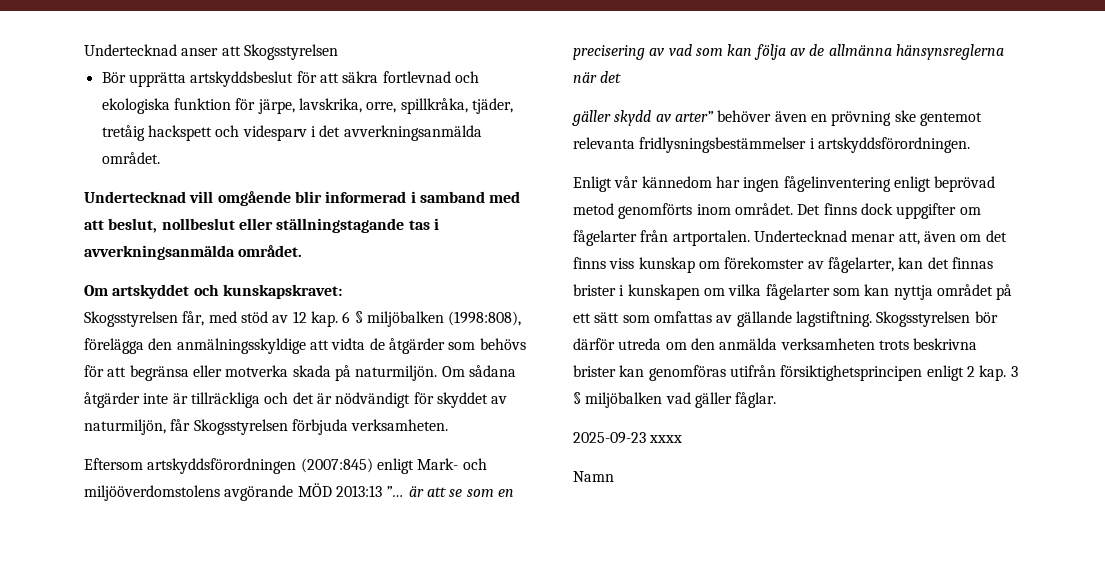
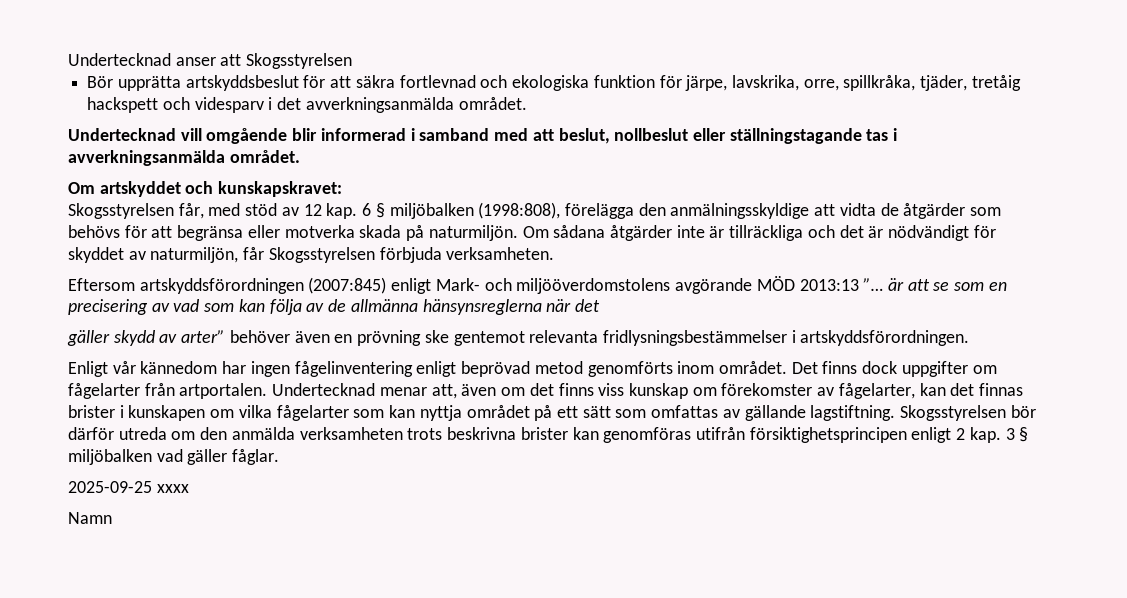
- 2025-09-23 xxxx
+ 2025-09-25 xxxx

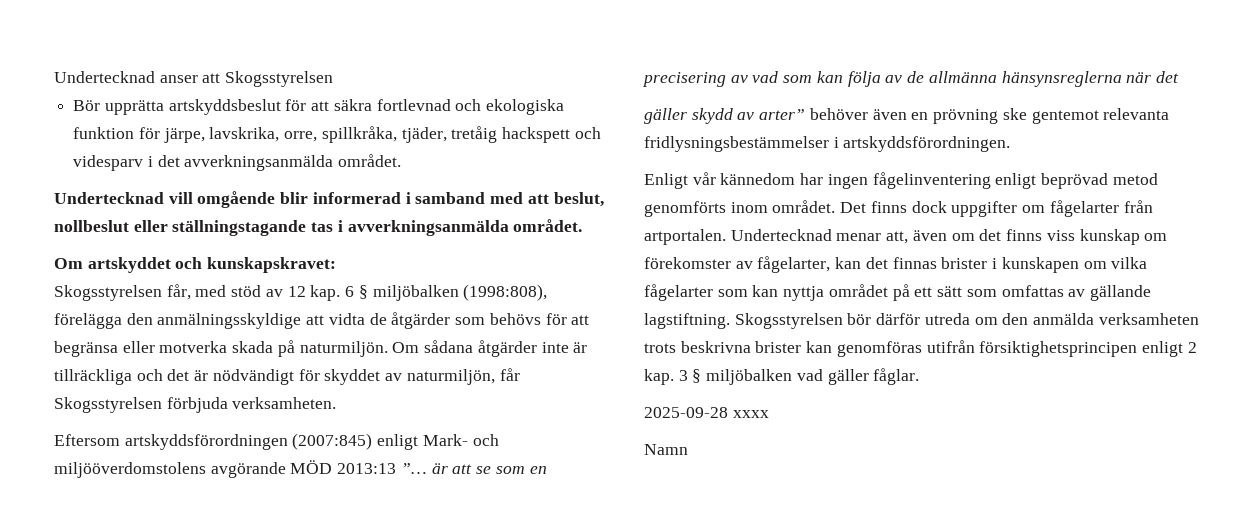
- 2025-09-25 xxxx
+ 2025-09-28 xxxx

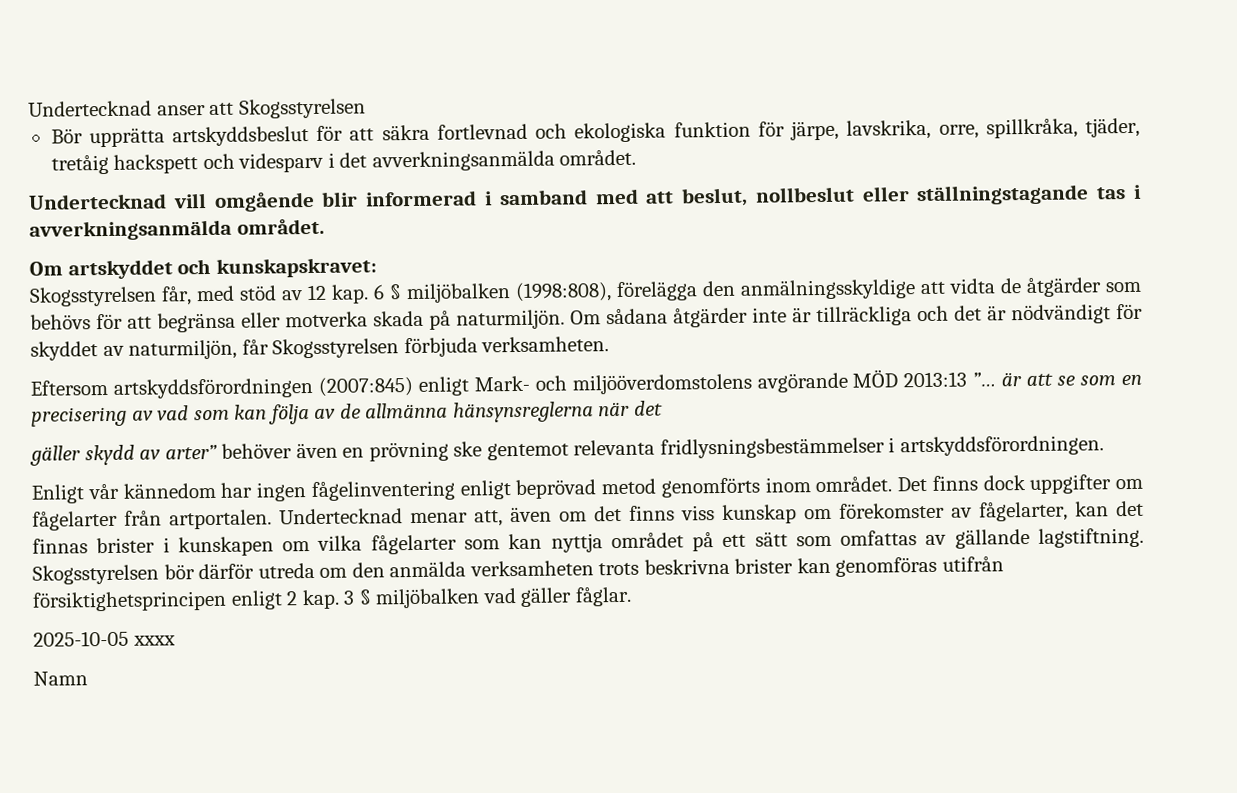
- 2025-09-28 xxxx
+ 2025-10-05 xxxx

